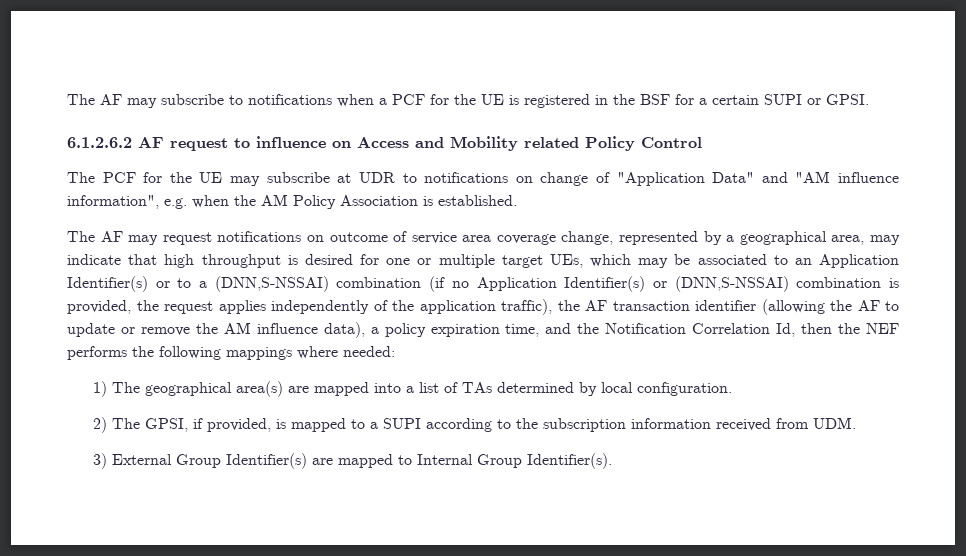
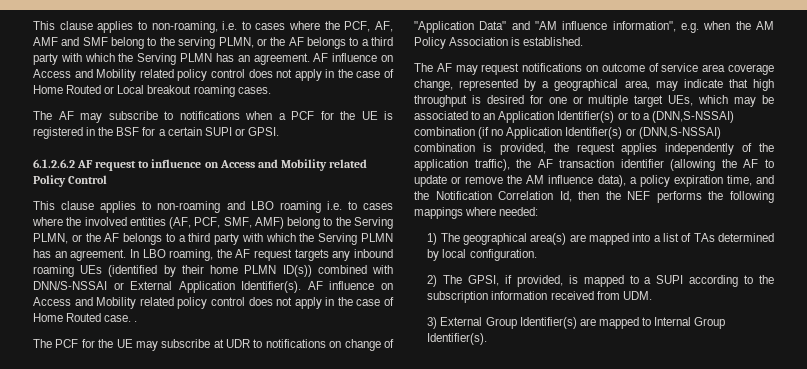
+ This clause applies to non-roaming, i.e. to cases where the PCF, AF, AMF and SMF belong to the serving PLMN, or the AF belongs to a third party with which the Serving PLMN has an agreement. AF influence on Access and Mobility related policy control does not apply in the case of Home Routed or Local breakout roaming cases.
+ This clause applies to non-roaming and LBO roaming i.e. to cases where the involved entities (AF, PCF, SMF, AMF) belong to the Serving PLMN, or the AF belongs to a third party with which the Serving PLMN has an agreement. In LBO roaming, the AF request targets any inbound roaming UEs (identified by their home PLMN ID(s)) combined with DNN/S-NSSAI or External Application Identifier(s). AF influence on Access and Mobility related policy control does not apply in the case of Home Routed case. .

